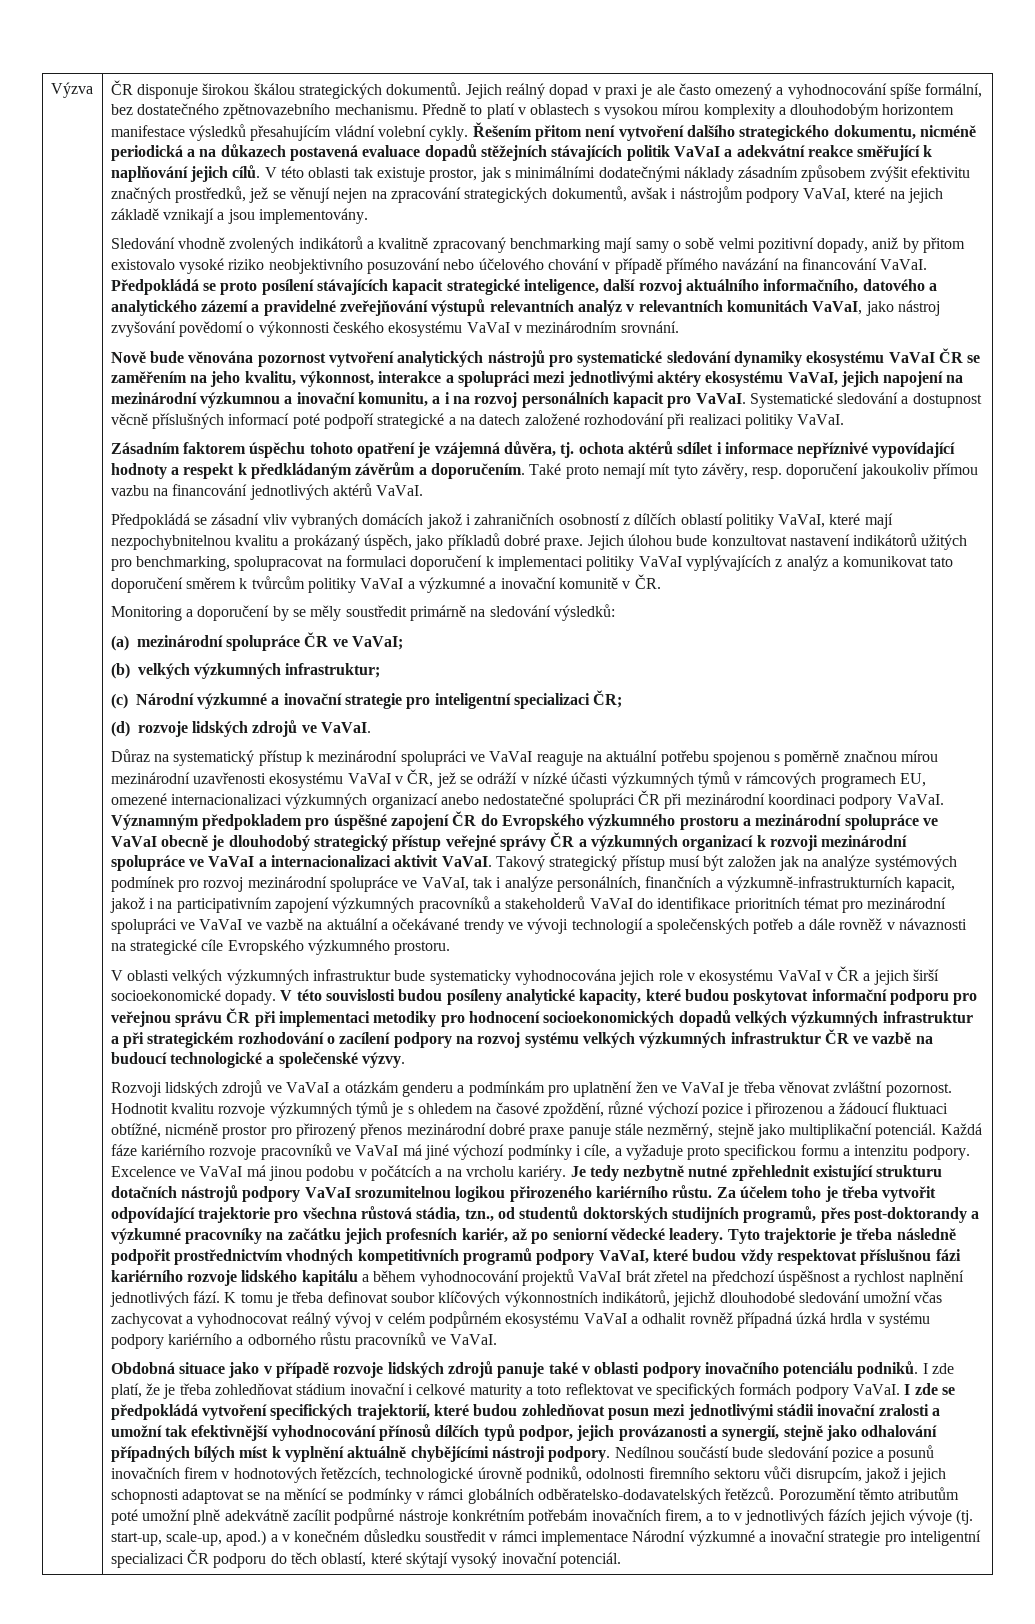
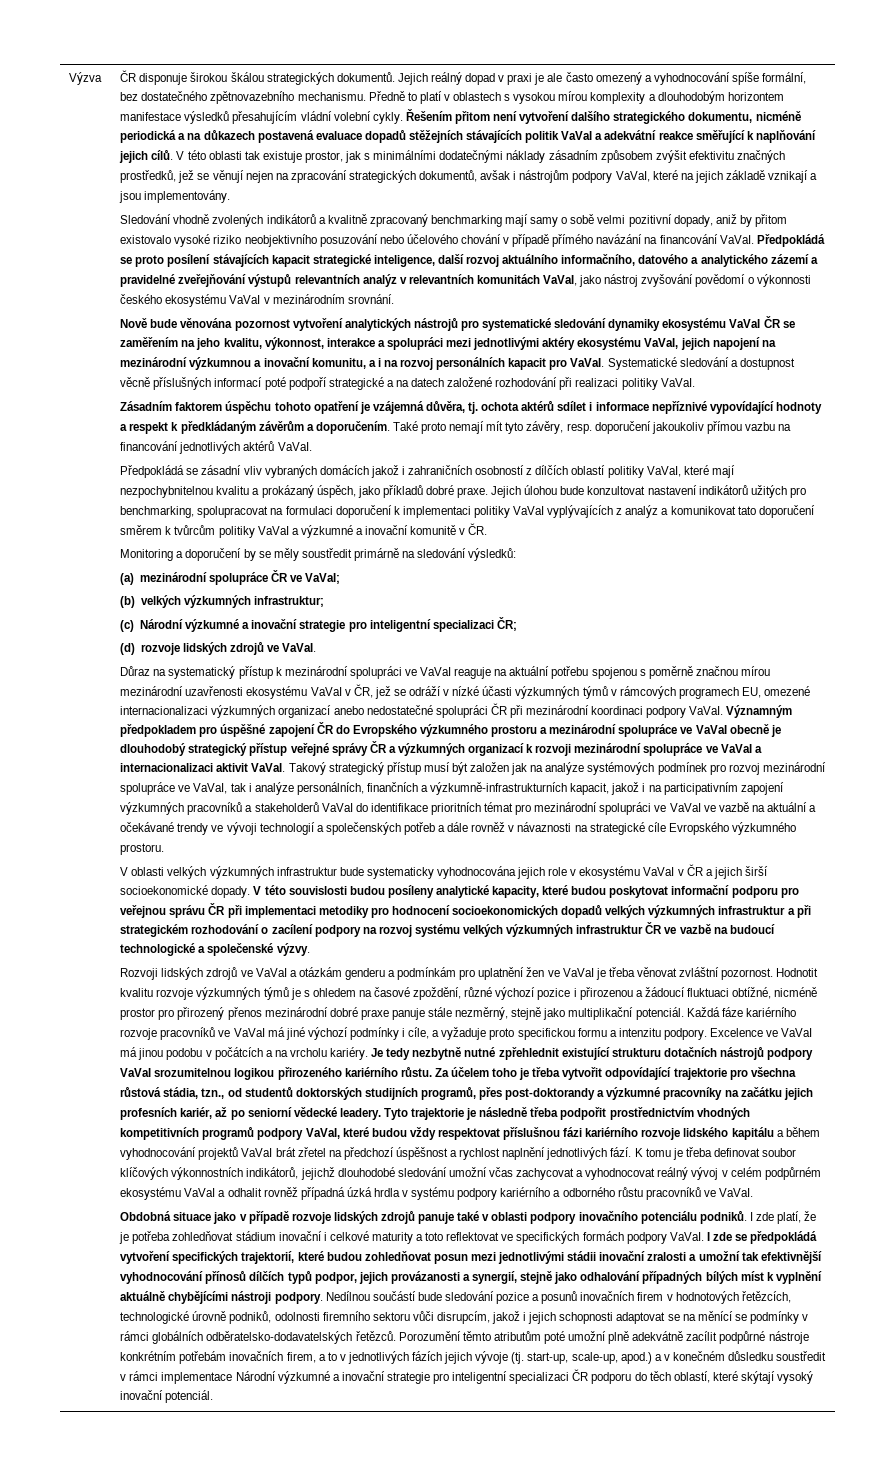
- Tyto trajektorie je třeba následně podpořit prostřednictvím vhodných kompetitivních programů podpory VaVaI, které budou vždy respektovat příslušnou fázi kariérního rozvoje lidského kapitálu a během vyhodnocování projektů VaVaI brát zřetel na předchozí úspěšnost a rychlost naplnění jednotlivých fází.
+ Tyto trajektorie je následně třeba podpořit prostřednictvím vhodných kompetitivních programů podpory VaVaI, které budou vždy respektovat příslušnou fázi kariérního rozvoje lidského kapitálu a během vyhodnocování projektů VaVaI brát zřetel na předchozí úspěšnost a rychlost naplnění jednotlivých fází.
- I zde platí, že je třeba zohledňovat stádium inovační i celkové maturity a toto reflektovat ve specifických formách podpory VaVaI.
+ I zde platí, že je potřeba zohledňovat stádium inovační i celkové maturity a toto reflektovat ve specifických formách podpory VaVaI.

